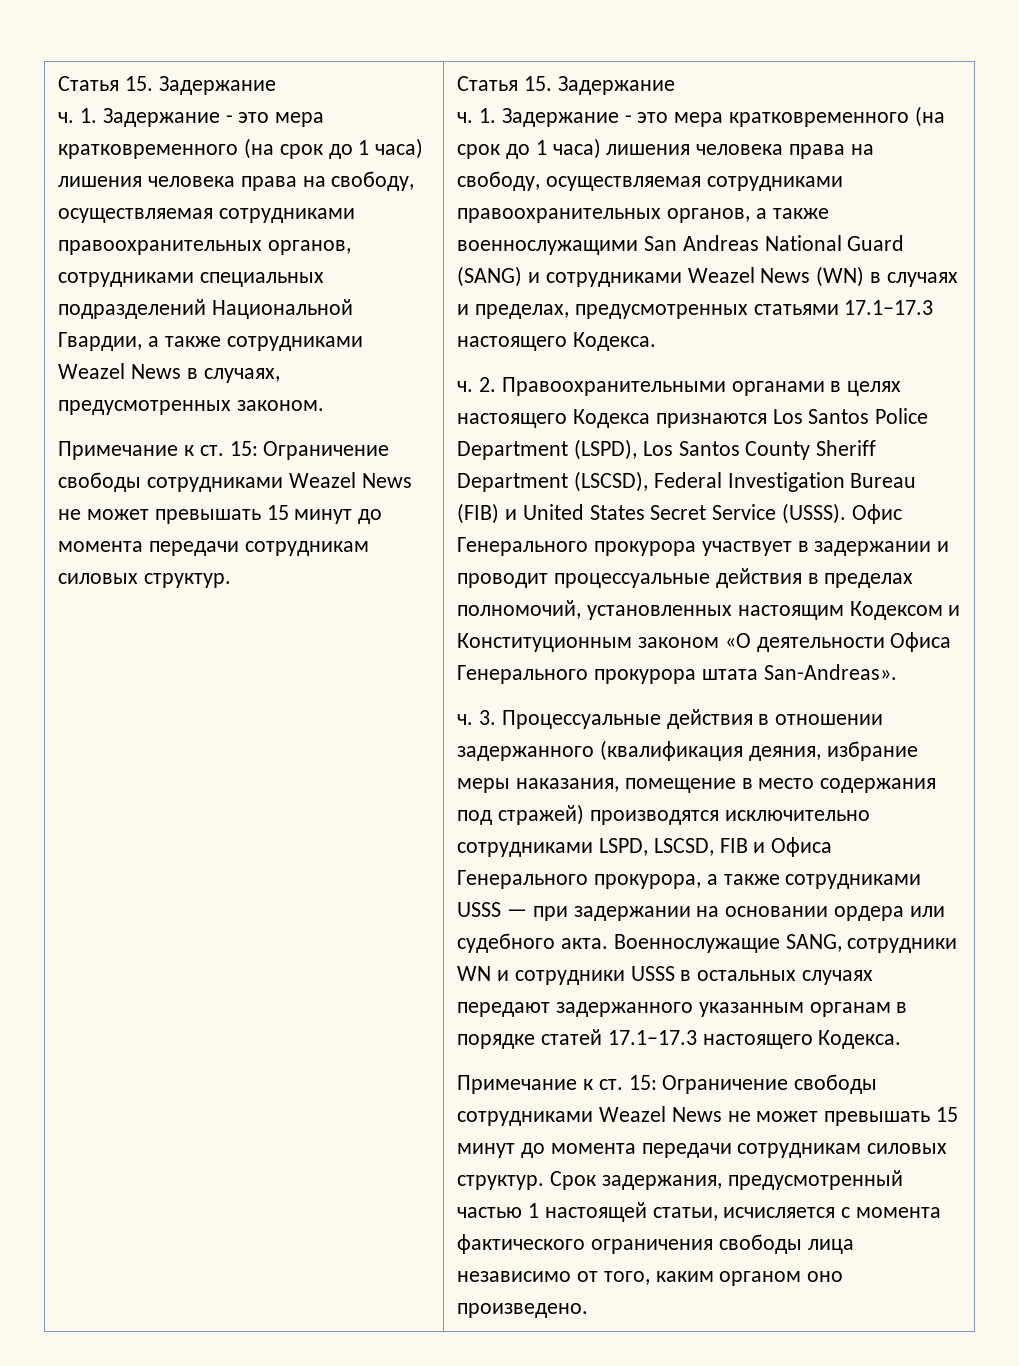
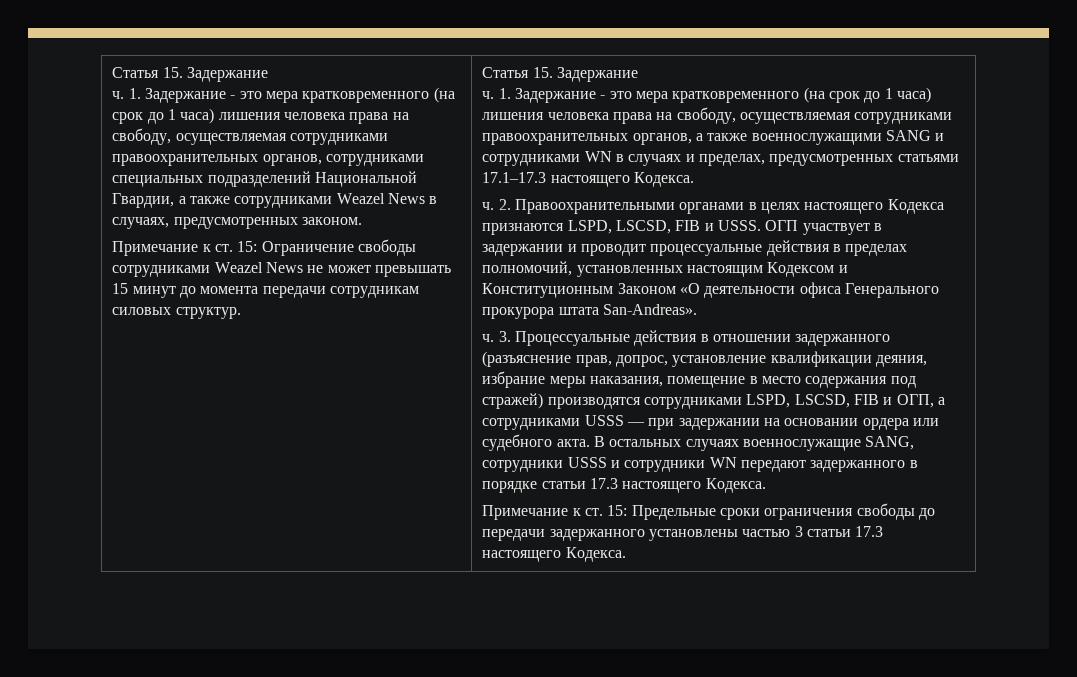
- ч. 1. Задержание - это мера кратковременного (на срок до 1 часа) лишения человека права на свободу, осуществляемая сотрудниками правоохранительных органов, а также военнослужащими San Andreas National Guard (SANG) и сотрудниками Weazel News (WN) в случаях и пределах, предусмотренных статьями 17.1–17.3 настоящего Кодекса.
+ ч. 1. Задержание - это мера кратковременного (на срок до 1 часа) лишения человека права на свободу, осуществляемая сотрудниками правоохранительных органов, а также военнослужащими SANG и сотрудниками WN в случаях и пределах, предусмотренных статьями 17.1–17.3 настоящего Кодекса.
- ч. 2. Правоохранительными органами в целях настоящего Кодекса признаются Los Santos Police Department (LSPD), Los Santos County Sheriff Department (LSCSD), Federal Investigation Bureau (FIB) и United States Secret Service (USSS). Офис Генерального прокурора участвует в задержании и проводит процессуальные действия в пределах полномочий, установленных настоящим Кодексом и Конституционным законом «О деятельности Офиса Генерального прокурора штата San-Andreas».
+ ч. 2. Правоохранительными органами в целях настоящего Кодекса признаются LSPD, LSCSD, FIB и USSS. ОГП участвует в задержании и проводит процессуальные действия в пределах полномочий, установленных настоящим Кодексом и Конституционным Законом «О деятельности офиса Генерального прокурора штата San-Andreas».
- ч. 3. Процессуальные действия в отношении задержанного (квалификация деяния, избрание меры наказания, помещение в место содержания под стражей) производятся исключительно сотрудниками LSPD, LSCSD, FIB и Офиса Генерального прокурора, а также сотрудниками USSS — при задержании на основании ордера или судебного акта.
+ ч. 3. Процессуальные действия в отношении задержанного (разъяснение прав, допрос, установление квалификации деяния, избрание меры наказания, помещение в место содержания под стражей) производятся сотрудниками LSPD, LSCSD, FIB и ОГП, а сотрудниками USSS — при задержании на основании ордера или судебного акта.
- Военнослужащие SANG, сотрудники WN и сотрудники USSS в остальных случаях передают задержанного указанным органам в порядке статей 17.1–17.3 настоящего Кодекса.
+ В остальных случаях военнослужащие SANG, сотрудники USSS и сотрудники WN передают задержанного в порядке статьи 17.3 настоящего Кодекса.
- Примечание к ст. 15: Ограничение свободы сотрудниками Weazel News не может превышать 15 минут до момента передачи сотрудникам силовых структур. Срок задержания, предусмотренный частью 1 настоящей статьи, исчисляется с момента фактического ограничения свободы лица независимо от того, каким органом оно произведено.
+ Примечание к ст. 15: Предельные сроки ограничения свободы до передачи задержанного установлены частью 3 статьи 17.3 настоящего Кодекса.

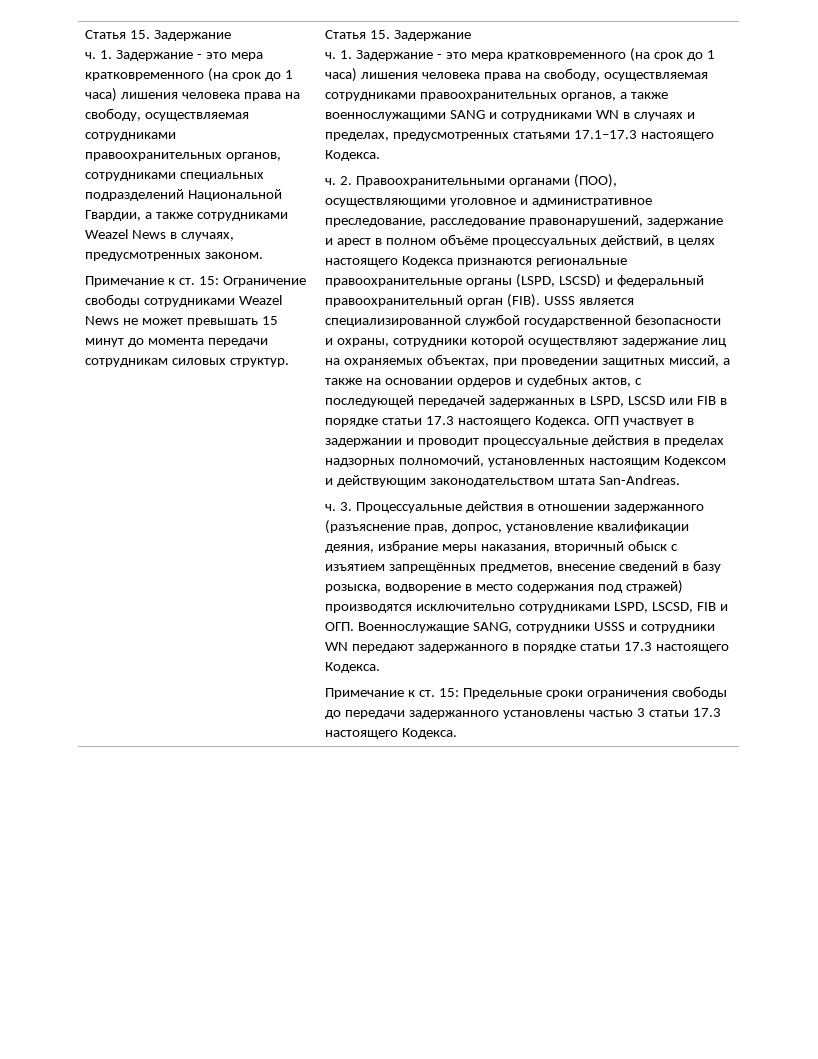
- ч. 2. Правоохранительными органами в целях настоящего Кодекса признаются LSPD, LSCSD, FIB и USSS.
+ ч. 2. Правоохранительными органами (ПОО), осуществляющими уголовное и административное преследование, расследование правонарушений, задержание и арест в полном объёме процессуальных действий, в целях настоящего Кодекса признаются региональные правоохранительные органы (LSPD, LSCSD) и федеральный правоохранительный орган (FIB). USSS является специализированной службой государственной безопасности и охраны, сотрудники которой осуществляют задержание лиц на охраняемых объектах, при проведении защитных миссий, а также на основании ордеров и судебных актов, с последующей передачей задержанных в LSPD, LSCSD или FIB в порядке статьи 17.3 настоящего Кодекса.
- ОГП участвует в задержании и проводит процессуальные действия в пределах полномочий, установленных настоящим Кодексом и Конституционным Законом «О деятельности офиса Генерального прокурора штата San-Andreas».
+ ОГП участвует в задержании и проводит процессуальные действия в пределах надзорных полномочий, установленных настоящим Кодексом и действующим законодательством штата San-Andreas.
- ч. 3. Процессуальные действия в отношении задержанного (разъяснение прав, допрос, установление квалификации деяния, избрание меры наказания, помещение в место содержания под стражей) производятся сотрудниками LSPD, LSCSD, FIB и ОГП, а сотрудниками USSS — при задержании на основании ордера или судебного акта. В остальных случаях военнослужащие SANG, сотрудники USSS и сотрудники WN передают задержанного в порядке статьи 17.3 настоящего Кодекса.
+ ч. 3. Процессуальные действия в отношении задержанного (разъяснение прав, допрос, установление квалификации деяния, избрание меры наказания, вторичный обыск с изъятием запрещённых предметов, внесение сведений в базу розыска, водворение в место содержания под стражей) производятся исключительно сотрудниками LSPD, LSCSD, FIB и ОГП. Военнослужащие SANG, сотрудники USSS и сотрудники WN передают задержанного в порядке статьи 17.3 настоящего Кодекса.

